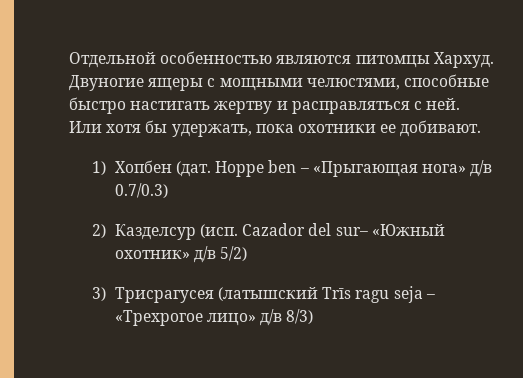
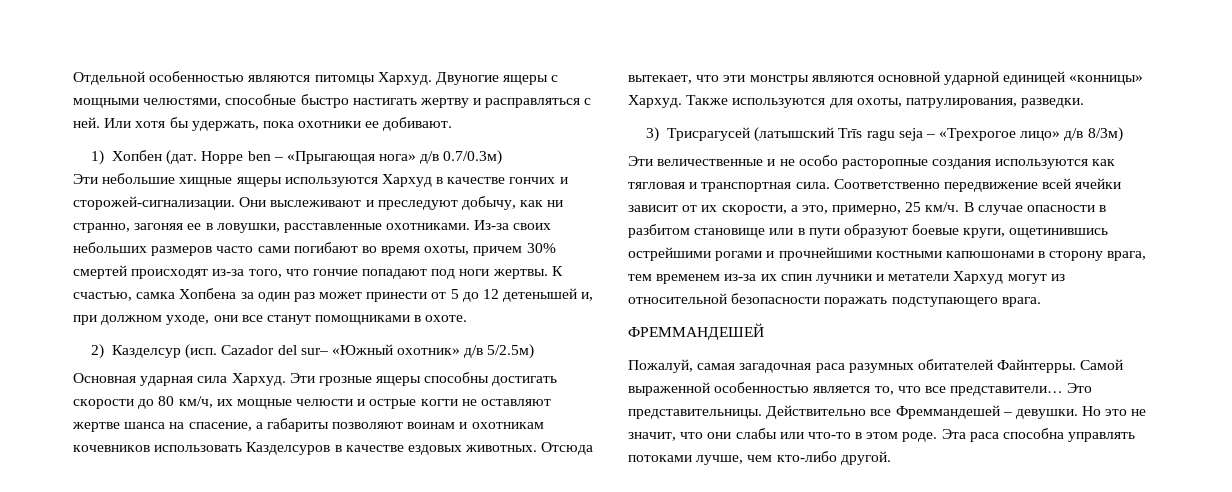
- Hoppe ben – «Прыгающая нога» д/в 0.7/0.3)
+ Hoppe ben – «Прыгающая нога» д/в 0.7/0.3м)
+ Эти небольшие хищные ящеры используются Хархуд в качестве гончих и сторожей-сигнализации. Они выслеживают и преследуют добычу, как ни странно, загоняя ее в ловушки, расставленные охотниками. Из-за своих небольших размеров часто сами погибают во время охоты, причем 30% смертей происходят из-за того, что гончие попадают под ноги жертвы. К счастью, самка Хопбена за один раз может принести от 5 до 12 детенышей и, при должном уходе, они все станут помощниками в охоте.
- Cazador del sur– «Южный охотник» д/в 5/2)
+ Cazador del sur– «Южный охотник» д/в 5/2.5м)
+ Основная ударная сила Хархуд. Эти грозные ящеры способны достигать скорости до 80 км/ч, их мощные челюсти и острые когти не оставляют жертве шанса на спасение, а габариты позволяют воинам и охотникам кочевников использовать Казделсуров в качестве ездовых животных. Отсюда вытекает, что эти монстры являются основной ударной единицей «конницы» Хархуд. Также используются для охоты, патрулирования, разведки.
- 3) Трисрагусея (латышский Trīs ragu seja – «Трехрогое лицо» д/в 8/3)
+ 3) Трисрагусей (латышский Trīs ragu seja – «Трехрогое лицо» д/в 8/3м)
+ Эти величественные и не особо расторопные создания используются как тягловая и транспортная сила. Соответственно передвижение всей ячейки зависит от их скорости, а это, примерно, 25 км/ч. В случае опасности в разбитом становище или в пути образуют боевые круги, ощетинившись острейшими рогами и прочнейшими костными капюшонами в сторону врага, тем временем из-за их спин лучники и метатели Хархуд могут из относительной безопасности поражать подступающего врага.
+ ФРЕММАНДЕШЕЙ
+ Пожалуй, самая загадочная раса разумных обитателей Файнтерры. Самой выраженной особенностью является то, что все представители… Это представительницы. Действительно все Фреммандешей – девушки. Но это не значит, что они слабы или что-то в этом роде. Эта раса способна управлять потоками лучше, чем кто-либо другой.

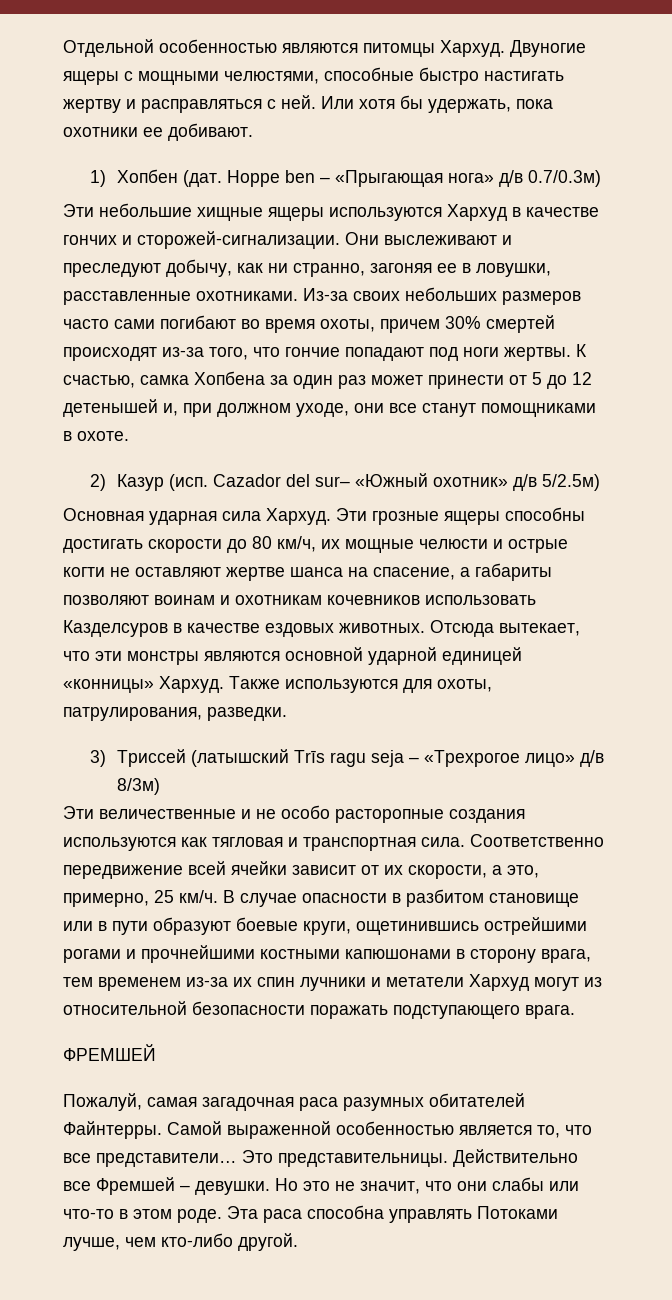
- 2) Казделсур (исп.
+ 2) Казур (исп.
- 3) Трисрагусей (латышский Trīs ragu seja – «Трехрогое лицо» д/в 8/3м)
+ 3) Триссей (латышский Trīs ragu seja – «Трехрогое лицо» д/в 8/3м)
- ФРЕММАНДЕШЕЙ
+ ФРЕМШЕЙ
- Действительно все Фреммандешей – девушки.
+ Действительно все Фремшей – девушки.
- Эта раса способна управлять потоками лучше, чем кто-либо другой.
+ Эта раса способна управлять Потоками лучше, чем кто-либо другой.

